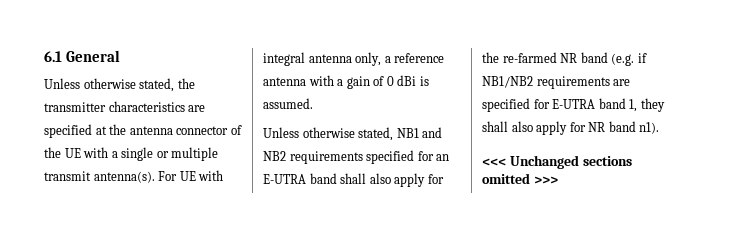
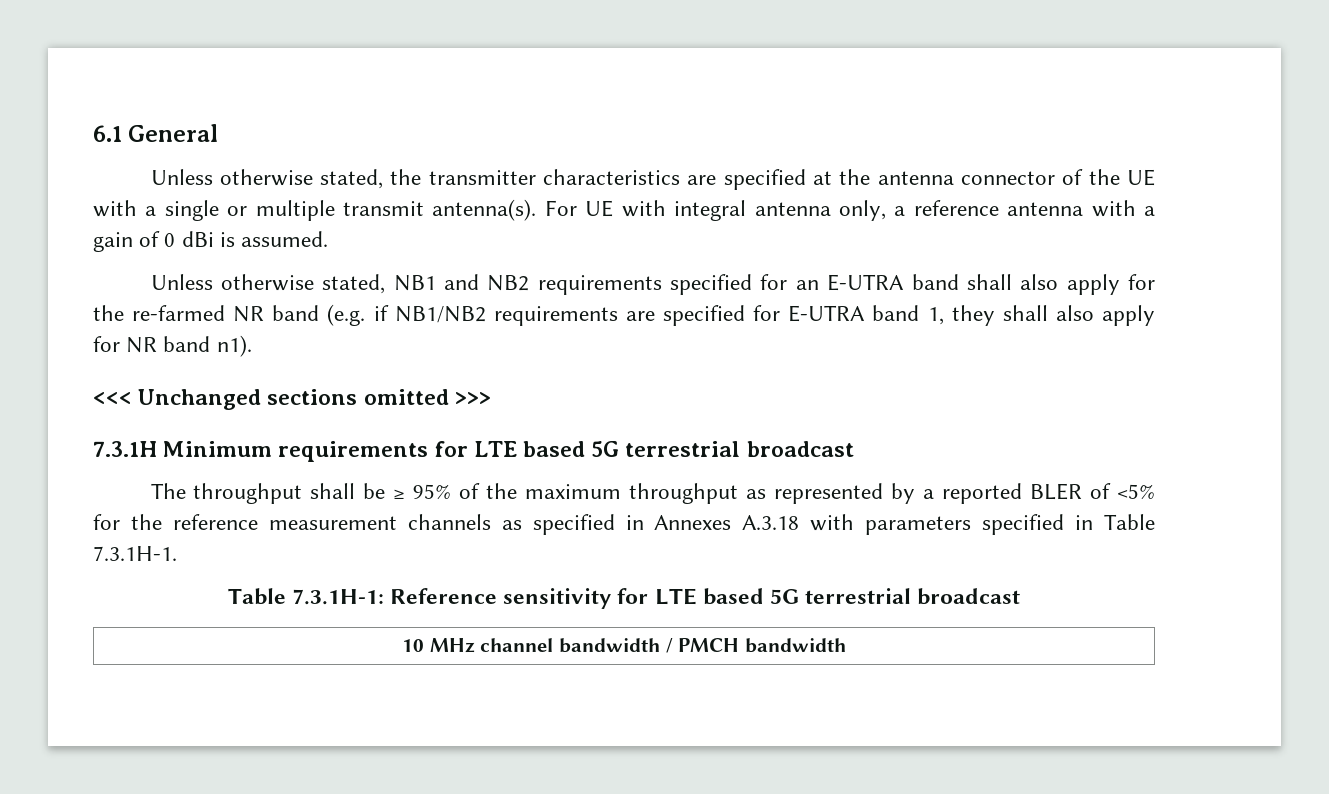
+ 7.3.1H Minimum requirements for LTE based 5G terrestrial broadcast
+ The throughput shall be ≥ 95% of the maximum throughput as represented by a reported BLER of <5% for the reference measurement channels as specified in Annexes A.3.18 with parameters specified in Table 7.3.1H-1.
+ Table 7.3.1H-1: Reference sensitivity for LTE based 5G terrestrial broadcast
+ 10 MHz channel bandwidth / PMCH bandwidth

